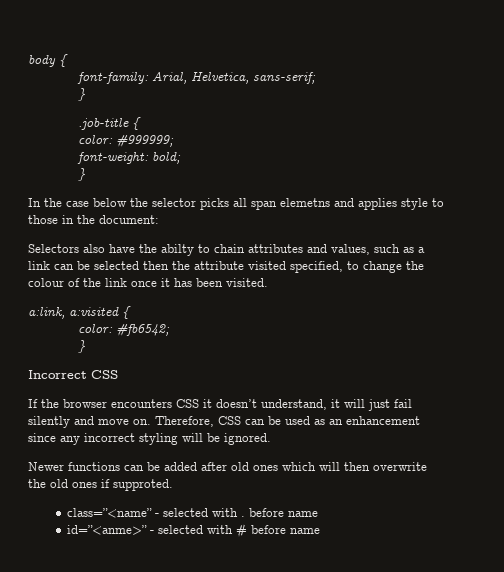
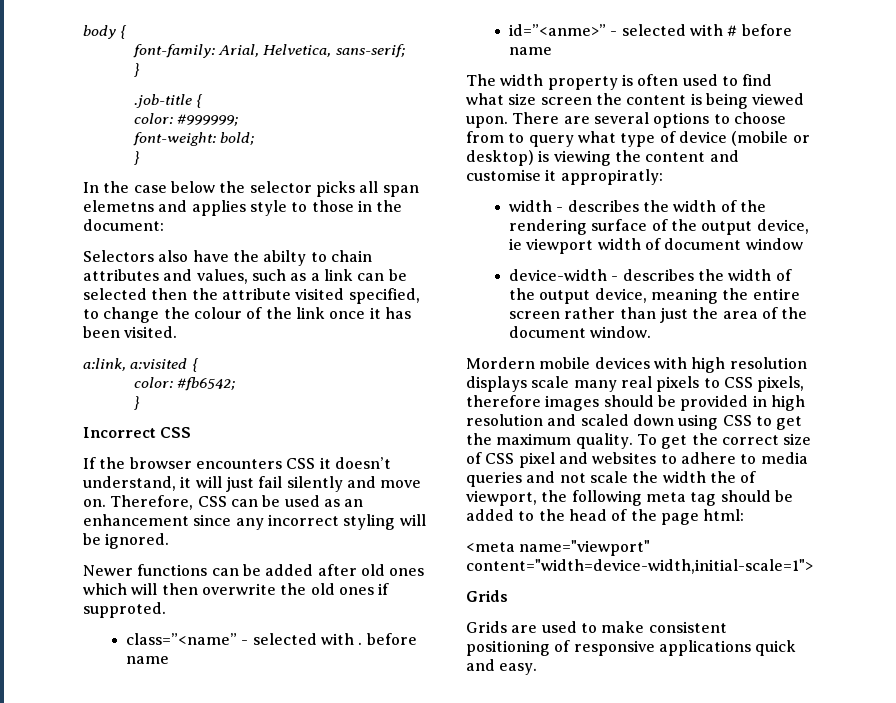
+ The width property is often used to find what size screen the content is being viewed upon. There are several options to choose from to query what type of device (mobile or desktop) is viewing the content and customise it appropiratly:
+ width - describes the width of the rendering surface of the output device, ie viewport width of document window
+ device-width - describes the width of the output device, meaning the entire screen rather than just the area of the document window.
+ Mordern mobile devices with high resolution displays scale many real pixels to CSS pixels, therefore images should be provided in high resolution and scaled down using CSS to get the maximum quality. To get the correct size of CSS pixel and websites to adhere to media queries and not scale the width the of viewport, the following meta tag should be added to the head of the page html:
+ <meta name="viewport" content="width=device-width,initial-scale=1">
+ Grids
+ Grids are used to make consistent positioning of responsive applications quick and easy.

